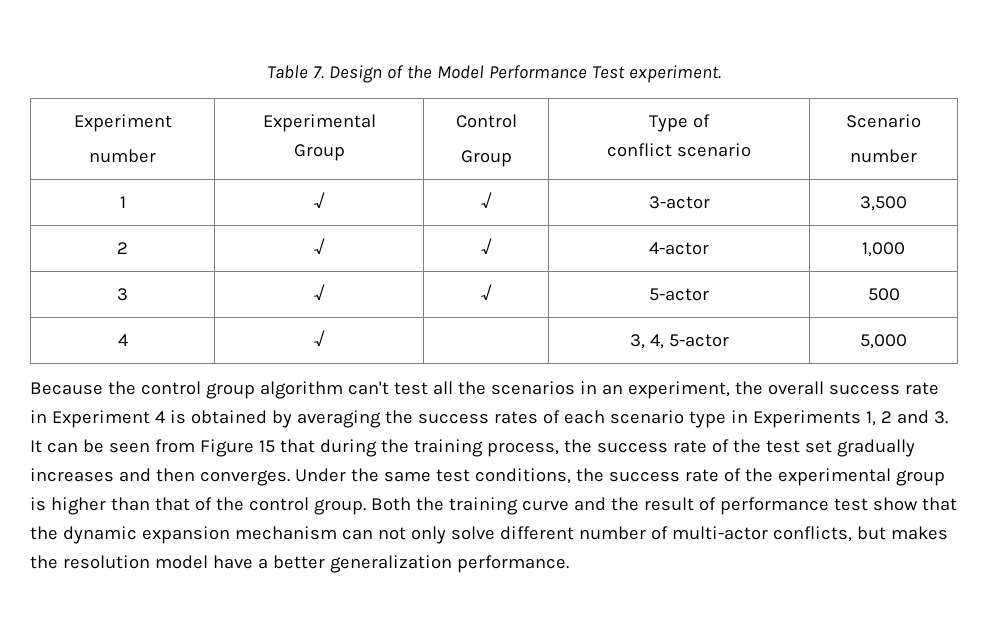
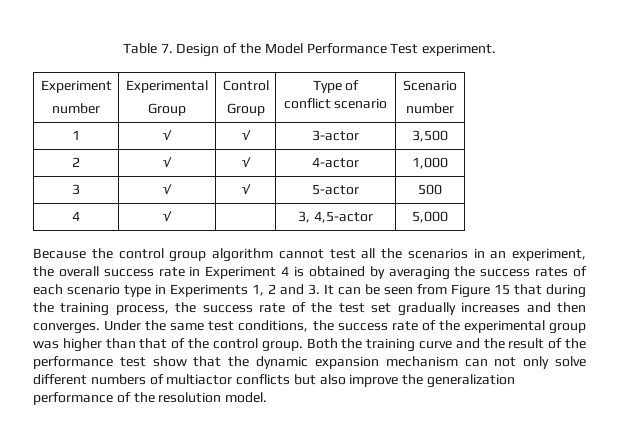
- 4 | √ | | 3, 4, 5-actor | 5,000
+ 4 | √ | | 3, 4,5-actor | 5,000
- Because the control group algorithm can't test all the scenarios in an experiment, the overall success rate in Experiment 4 is obtained by averaging the success rates of each scenario type in Experiments 1, 2 and 3. It can be seen from Figure 15 that during the training process, the success rate of the test set gradually increases and then converges.
+ Because the control group algorithm cannot test all the scenarios in an experiment, the overall success rate in Experiment 4 is obtained by averaging the success rates of each scenario type in Experiments 1, 2 and 3. It can be seen from Figure 15 that during the training process, the success rate of the test set gradually increases and then converges.
- Under the same test conditions, the success rate of the experimental group is higher than that of the control group.
+ Under the same test conditions, the success rate of the experimental group was higher than that of the control group.
- Both the training curve and the result of performance test show that the dynamic expansion mechanism can not only solve different number of multi-actor conflicts, but makes the resolution model have a better generalization performance.
+ Both the training curve and the result of the performance test show that the dynamic expansion mechanism can not only solve different numbers of multiactor conflicts but also improve the generalization performance of the resolution model.

